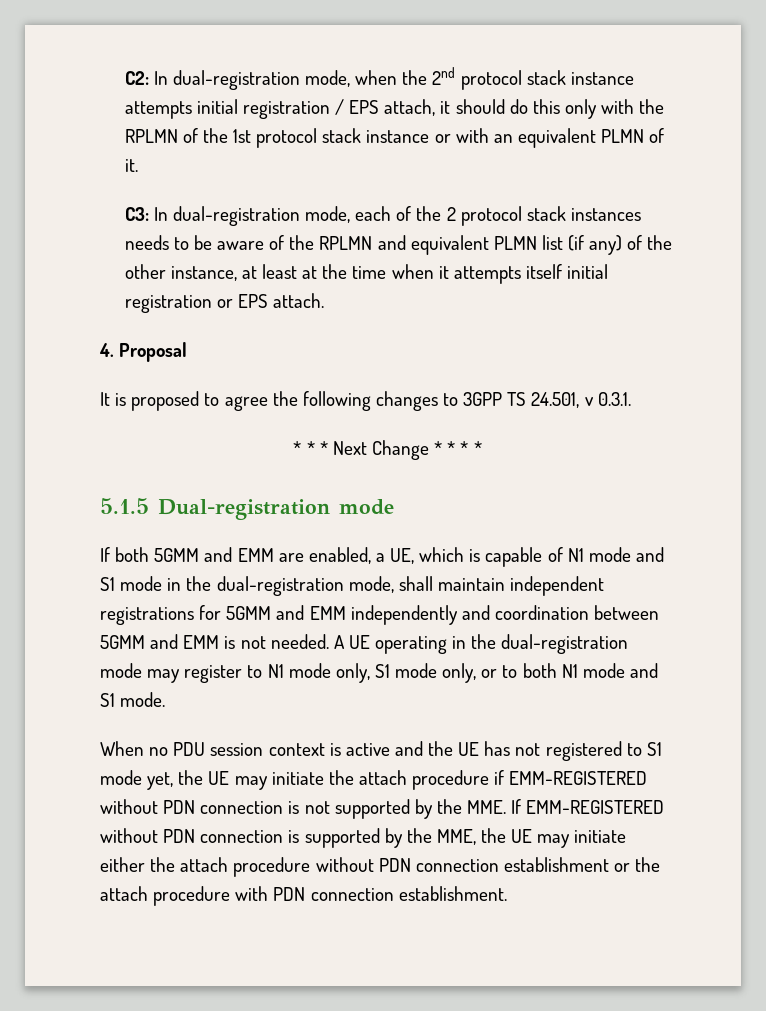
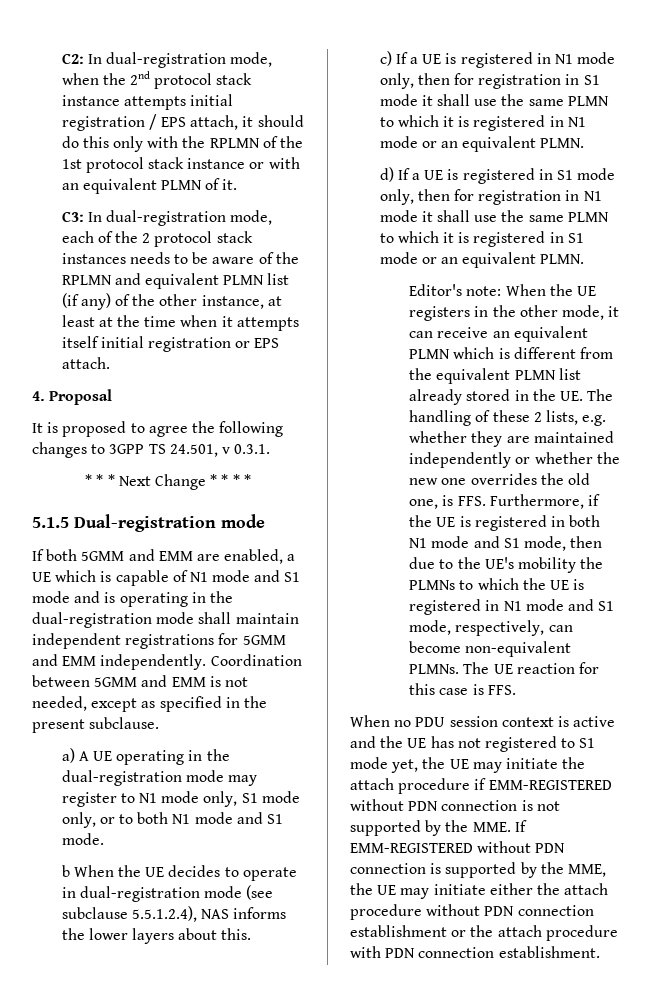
- If both 5GMM and EMM are enabled, a UE, which is capable of N1 mode and S1 mode in the dual-registration mode, shall maintain independent registrations for 5GMM and EMM independently and coordination between 5GMM and EMM is not needed. A UE operating in the dual-registration mode may register to N1 mode only, S1 mode only, or to both N1 mode and S1 mode.
+ If both 5GMM and EMM are enabled, a UE which is capable of N1 mode and S1 mode and is operating in the dual-registration mode shall maintain independent registrations for 5GMM and EMM independently. Coordination between 5GMM and EMM is not needed, except as specified in the present subclause.
+ a) A UE operating in the dual-registration mode may register to N1 mode only, S1 mode only, or to both N1 mode and S1 mode.
+ b When the UE decides to operate in dual-registration mode (see subclause 5.5.1.2.4), NAS informs the lower layers about this.
+ c) If a UE is registered in N1 mode only, then for registration in S1 mode it shall use the same PLMN to which it is registered in N1 mode or an equivalent PLMN.
+ d) If a UE is registered in S1 mode only, then for registration in N1 mode it shall use the same PLMN to which it is registered in S1 mode or an equivalent PLMN.
+ Editor's note: When the UE registers in the other mode, it can receive an equivalent PLMN which is different from the equivalent PLMN list already stored in the UE. The handling of these 2 lists, e.g. whether they are maintained independently or whether the new one overrides the old one, is FFS. Furthermore, if the UE is registered in both N1 mode and S1 mode, then due to the UE's mobility the PLMNs to which the UE is registered in N1 mode and S1 mode, respectively, can become non-equivalent PLMNs. The UE reaction for this case is FFS.

